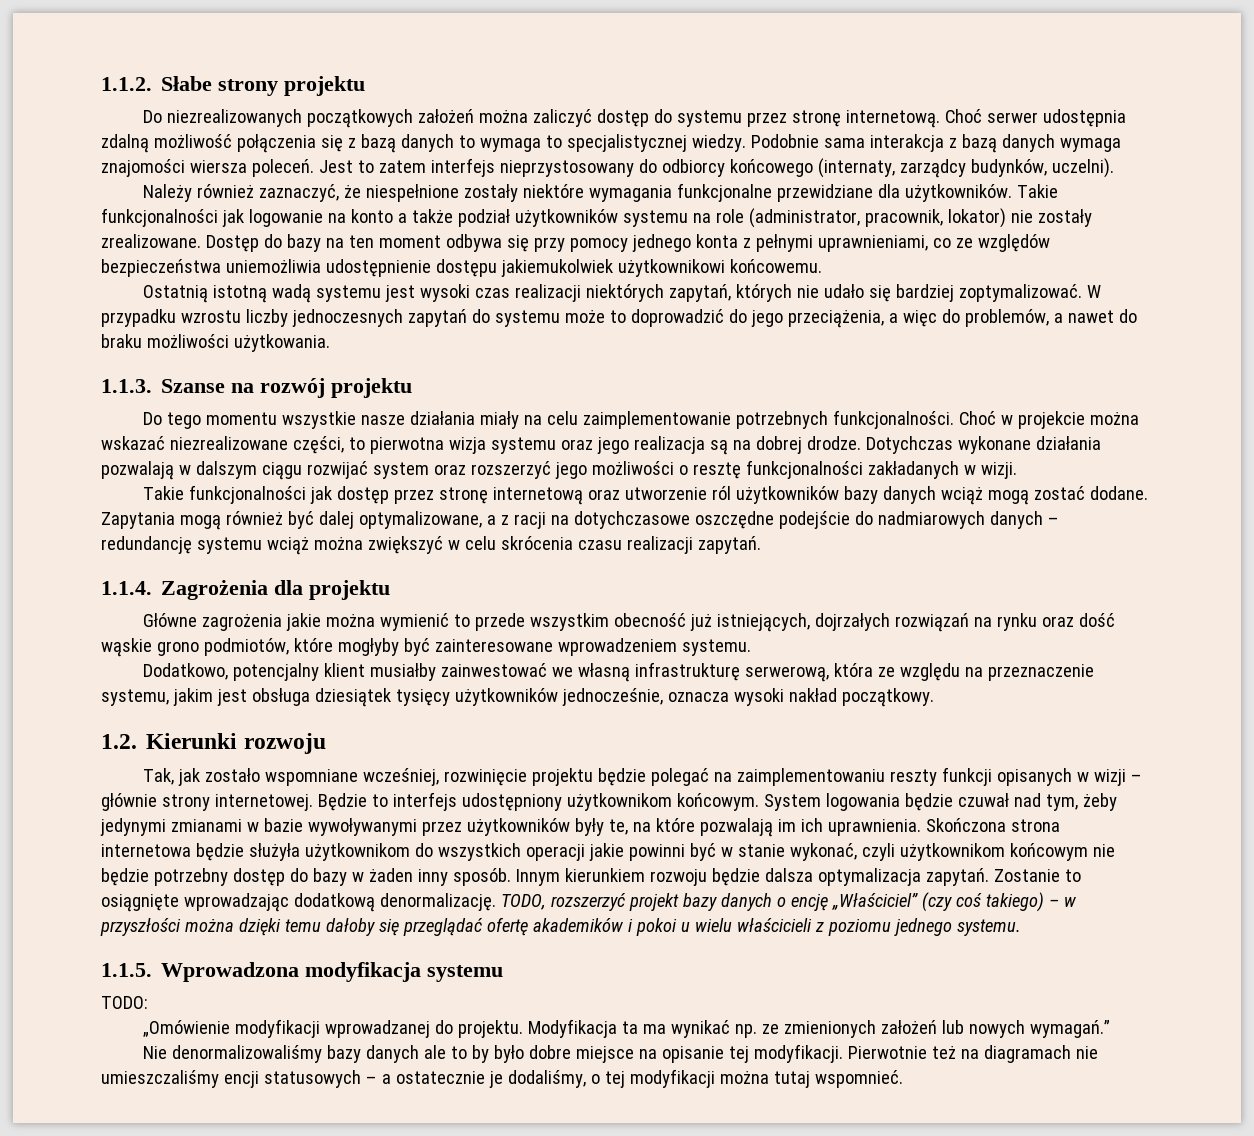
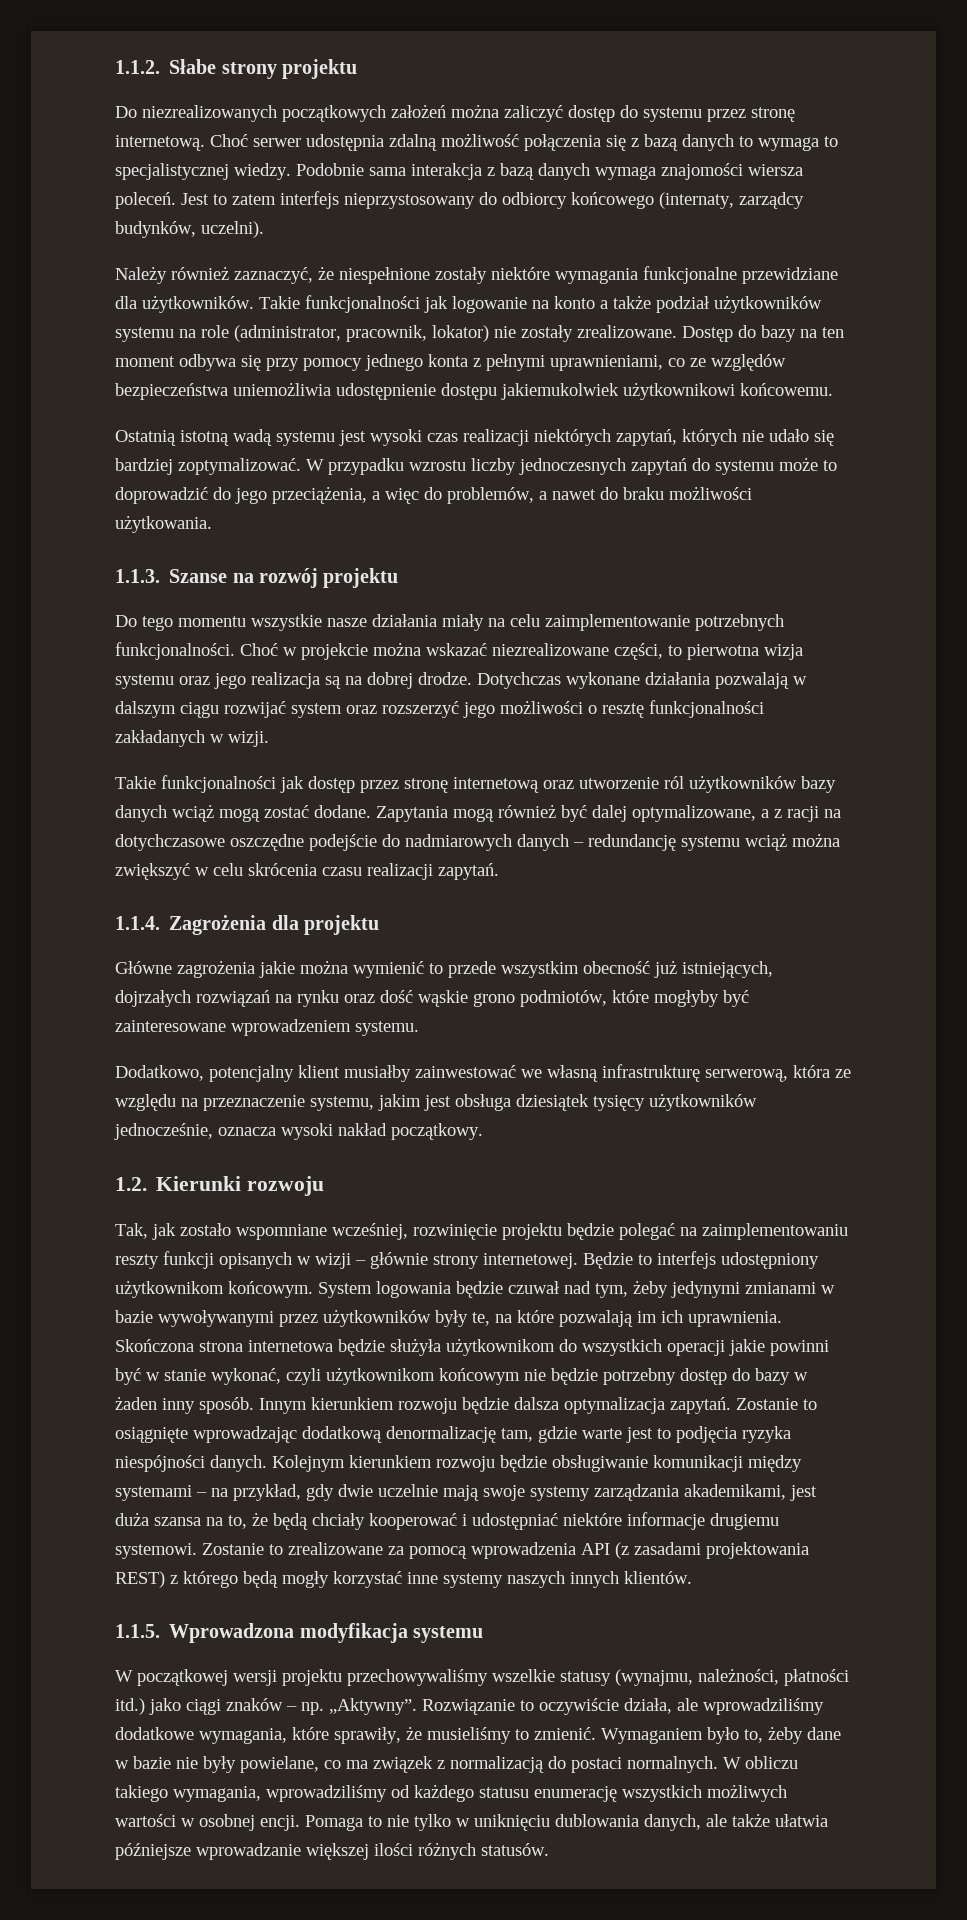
- Zostanie to osiągnięte wprowadzając dodatkową denormalizację. TODO, rozszerzyć projekt bazy danych o encję „Właściciel” (czy coś takiego) – w przyszłości można dzięki temu dałoby się przeglądać ofertę akademików i pokoi u wielu właścicieli z poziomu jednego systemu.
+ Zostanie to osiągnięte wprowadzając dodatkową denormalizację tam, gdzie warte jest to podjęcia ryzyka niespójności danych. Kolejnym kierunkiem rozwoju będzie obsługiwanie komunikacji między systemami – na przykład, gdy dwie uczelnie mają swoje systemy zarządzania akademikami, jest duża szansa na to, że będą chciały kooperować i udostępniać niektóre informacje drugiemu systemowi. Zostanie to zrealizowane za pomocą wprowadzenia API (z zasadami projektowania REST) z którego będą mogły korzystać inne systemy naszych innych klientów.
  1.1.5. Wprowadzona modyfikacja systemu
- TODO:
- „Omówienie modyfikacji wprowadzanej do projektu. Modyfikacja ta ma wynikać np. ze zmienionych założeń lub nowych wymagań.”
- Nie denormalizowaliśmy bazy danych ale to by było dobre miejsce na opisanie tej modyfikacji. Pierwotnie też na diagramach nie umieszczaliśmy encji statusowych – a ostatecznie je dodaliśmy, o tej modyfikacji można tutaj wspomnieć.
+ W początkowej wersji projektu przechowywaliśmy wszelkie statusy (wynajmu, należności, płatności itd.) jako ciągi znaków – np. „Aktywny”. Rozwiązanie to oczywiście działa, ale wprowadziliśmy dodatkowe wymagania, które sprawiły, że musieliśmy to zmienić. Wymaganiem było to, żeby dane w bazie nie były powielane, co ma związek z normalizacją do postaci normalnych. W obliczu takiego wymagania, wprowadziliśmy od każdego statusu enumerację wszystkich możliwych wartości w osobnej encji. Pomaga to nie tylko w uniknięciu dublowania danych, ale także ułatwia późniejsze wprowadzanie większej ilości różnych statusów.

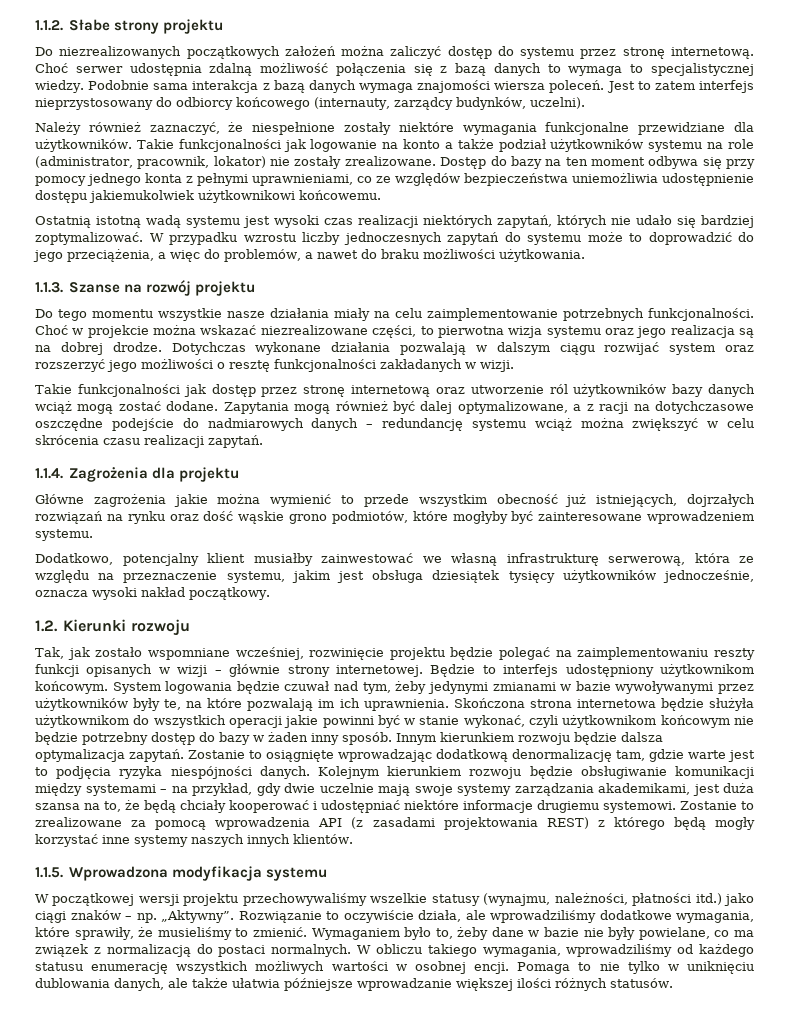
- Jest to zatem interfejs nieprzystosowany do odbiorcy końcowego (internaty, zarządcy budynków, uczelni).
+ Jest to zatem interfejs nieprzystosowany do odbiorcy końcowego (internauty, zarządcy budynków, uczelni).

